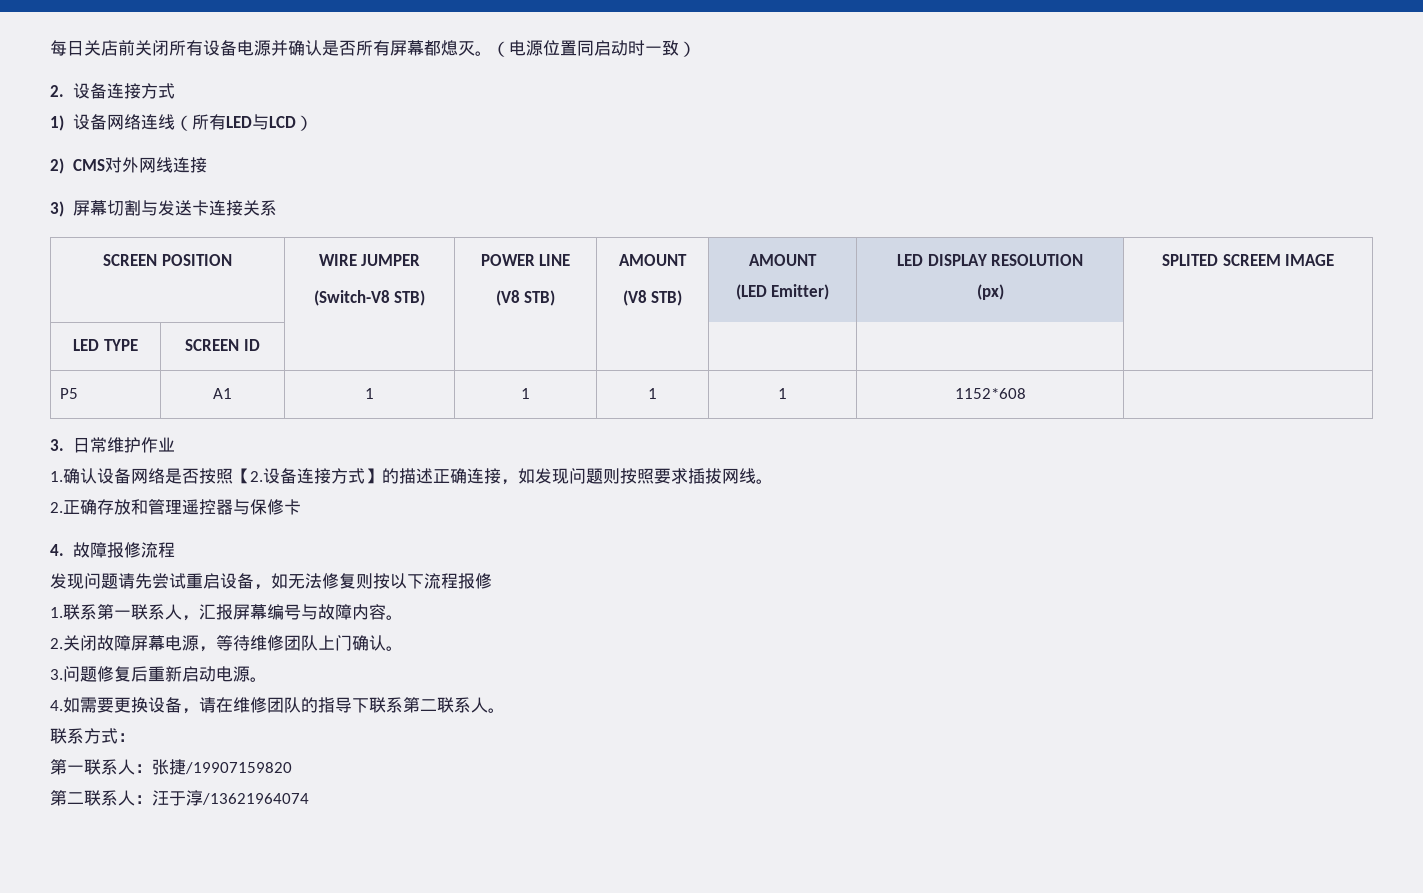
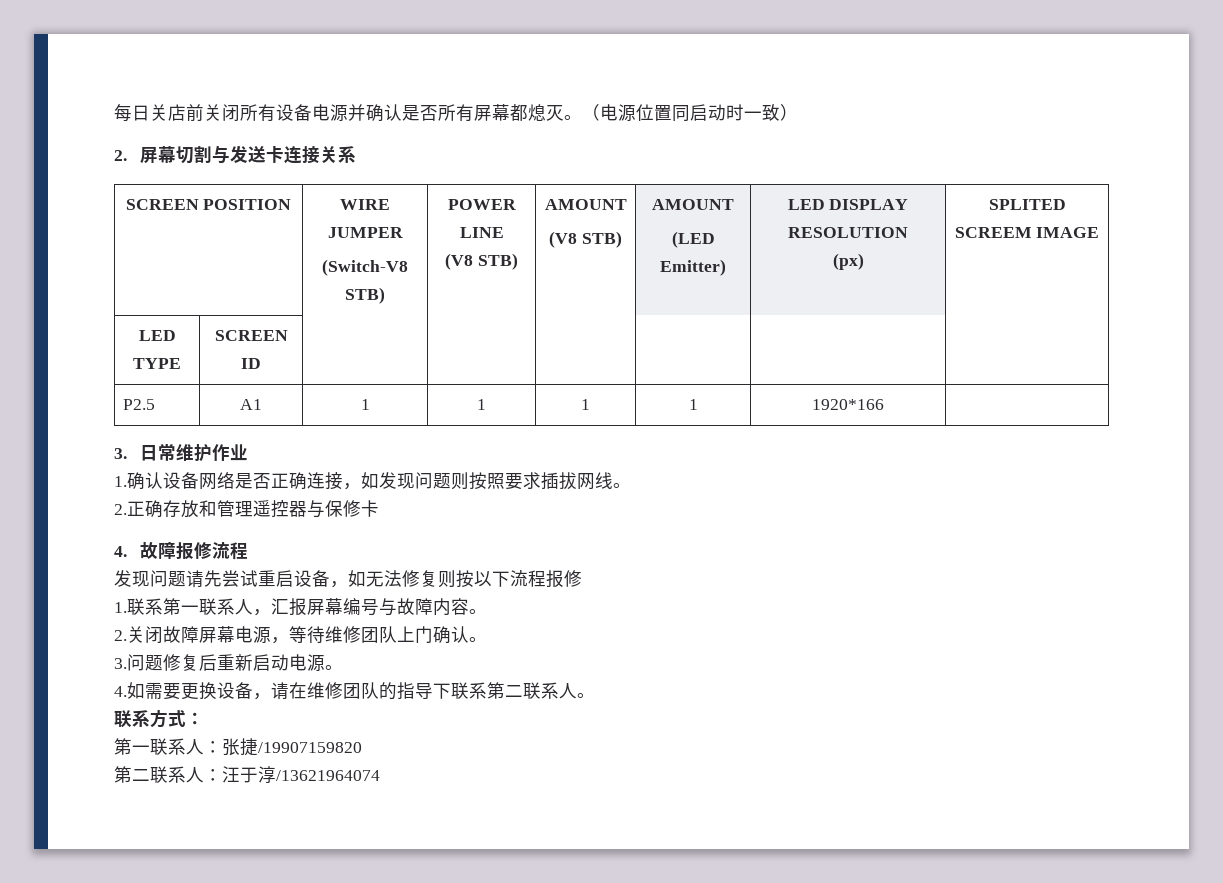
  （电源位置同启动时一致）
- 2.设备连接方式
- 1)设备网络连线（所有LED与LCD）
- 2) CMS对外网线连接
- 3)屏幕切割与发送卡连接关系
+ 2.屏幕切割与发送卡连接关系
- P5 | A1 | 1 | 1 | 1 | 1 | 1152*608 |
+ P2.5 | A1 | 1 | 1 | 1 | 1 | 1920*166 |
- 1.确认设备网络是否按照【2.设备连接方式】的描述正确连接，如发现问题则按照要求插拔网线。
+ 1.确认设备网络是否正确连接，如发现问题则按照要求插拔网线。

